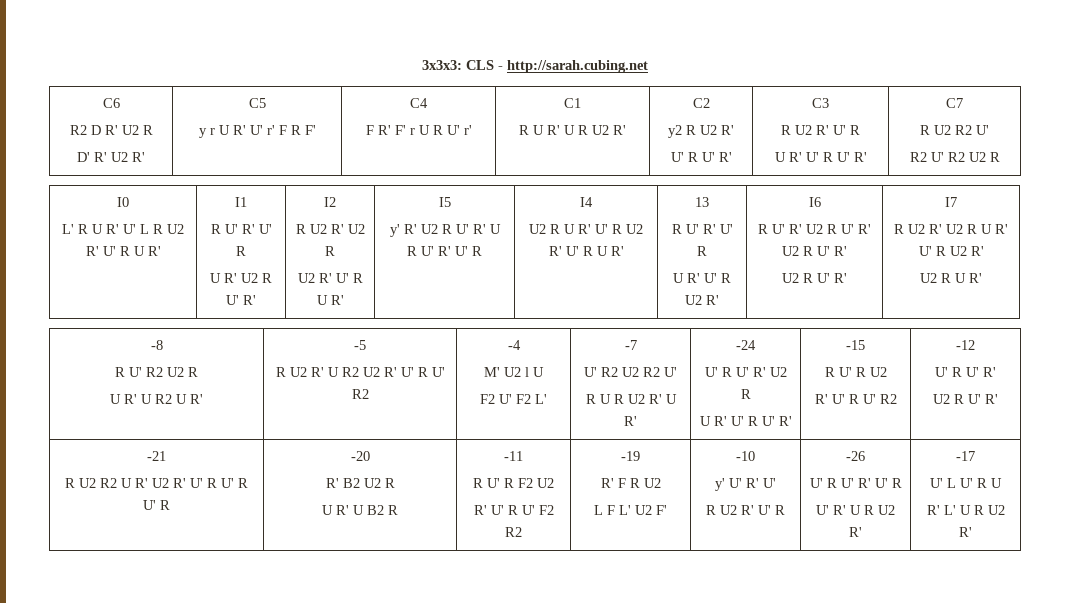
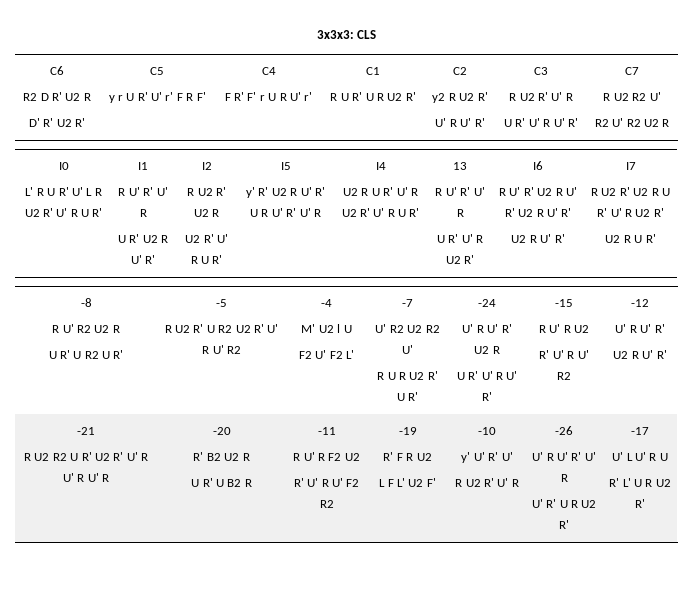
- 3x3x3: CLS - http://sarah.cubing.net
+ 3x3x3: CLS

